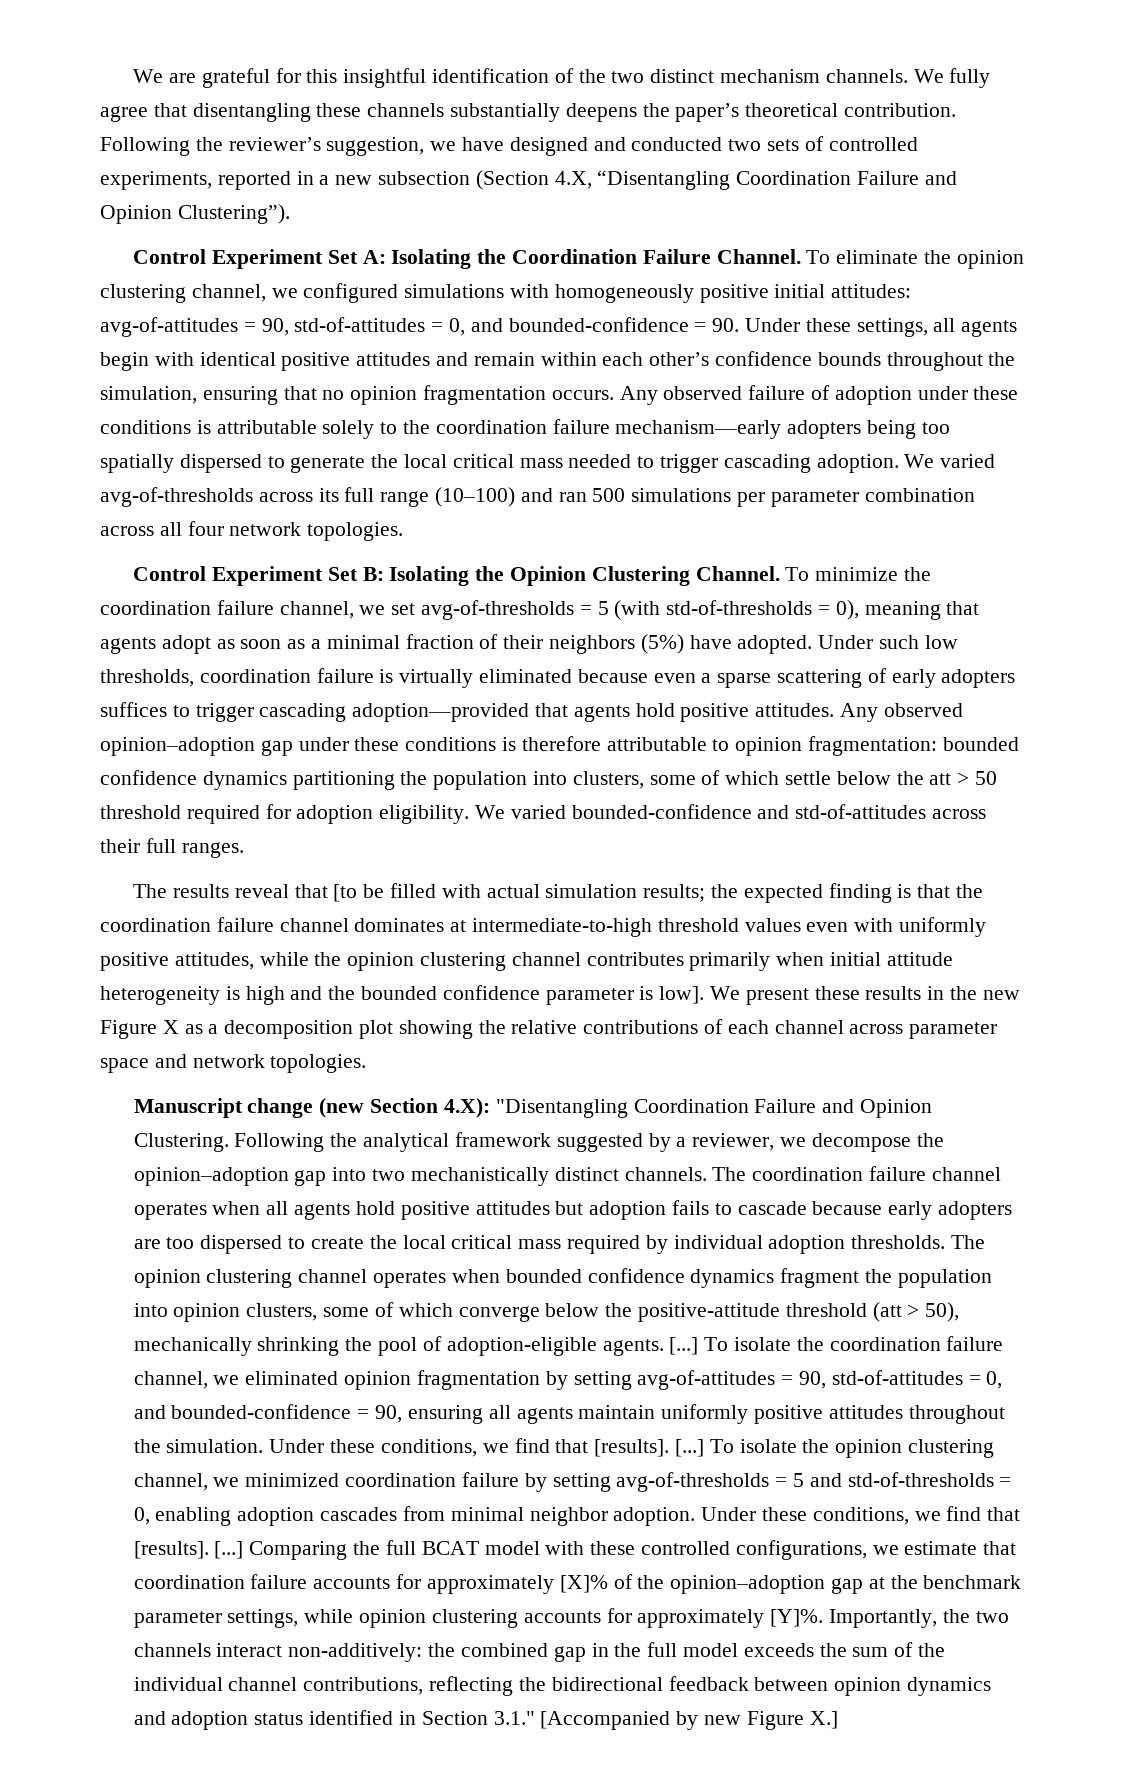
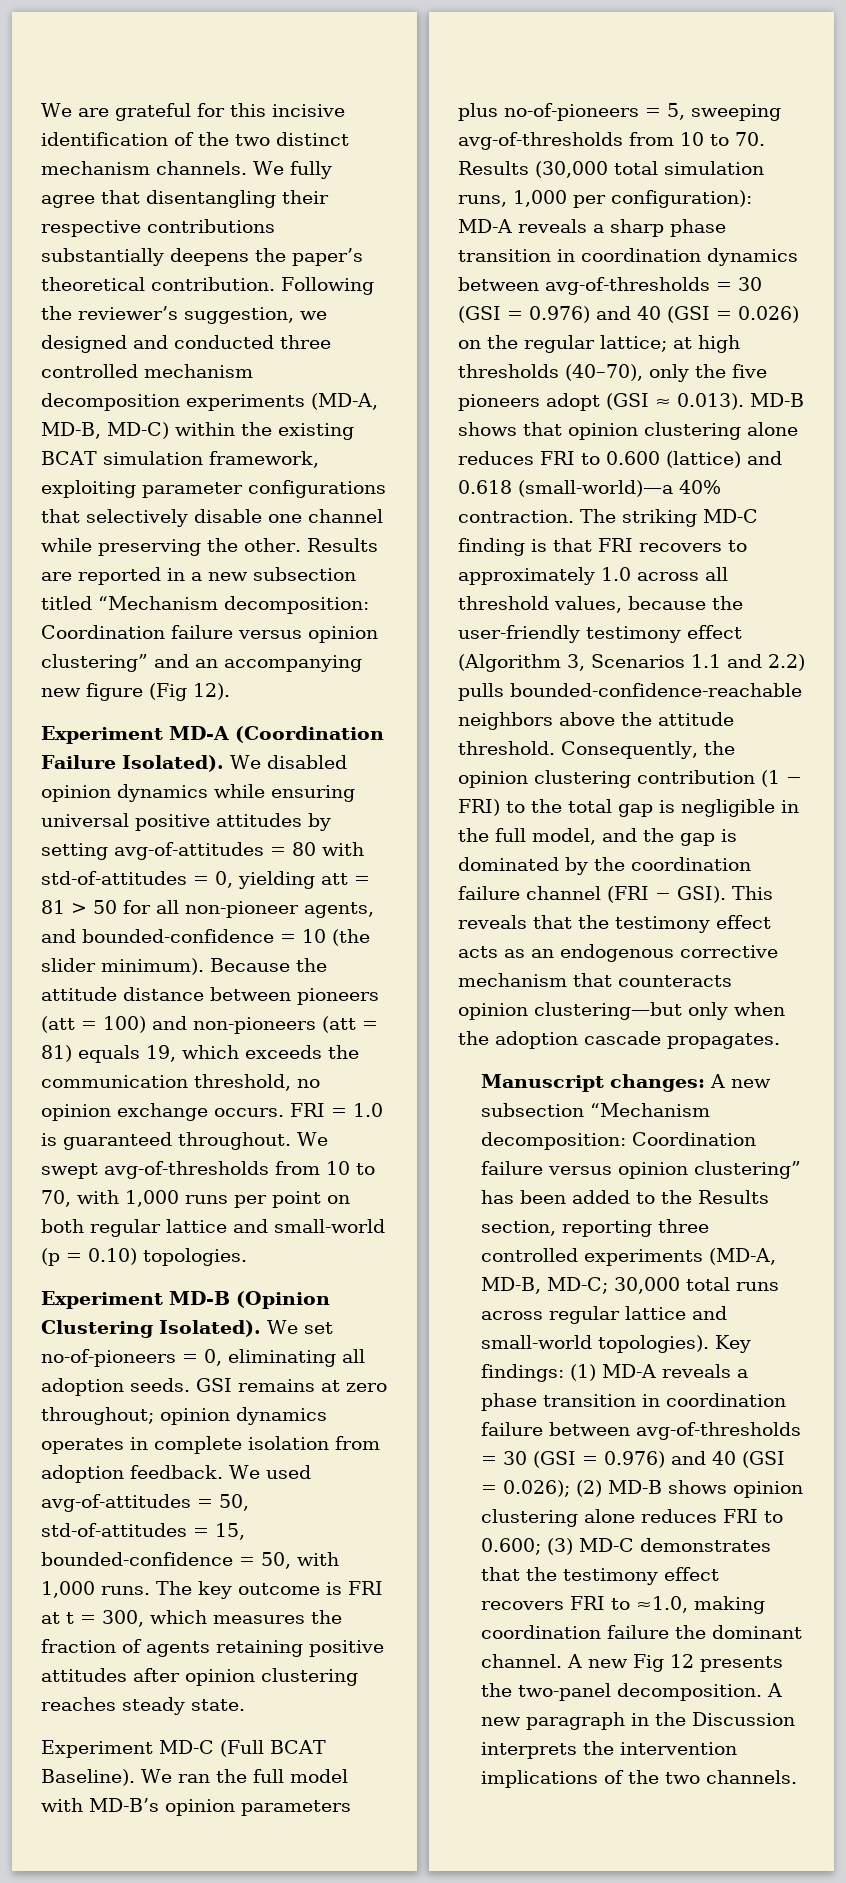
- We are grateful for this insightful identification of the two distinct mechanism channels.
+ We are grateful for this incisive identification of the two distinct mechanism channels.
- We fully agree that disentangling these channels substantially deepens the paper’s theoretical contribution.
+ We fully agree that disentangling their respective contributions substantially deepens the paper’s theoretical contribution.
- Following the reviewer’s suggestion, we have designed and conducted two sets of controlled experiments, reported in a new subsection (Section 4.X, “Disentangling Coordination Failure and Opinion Clustering”).
- Control Experiment Set A: Isolating the Coordination Failure Channel. To eliminate the opinion clustering channel, we configured simulations with homogeneously positive initial attitudes: avg-of-attitudes = 90, std-of-attitudes = 0, and bounded-confidence = 90. Under these settings, all agents begin with identical positive attitudes and remain within each other’s confidence bounds throughout the simulation, ensuring that no opinion fragmentation occurs. Any observed failure of adoption under these conditions is attributable solely to the coordination failure mechanism—early adopters being too spatially dispersed to generate the local critical mass needed to trigger cascading adoption. We varied avg-of-thresholds across its full range (10–100) and ran 500 simulations per parameter combination across all four network topologies.
- Control Experiment Set B: Isolating the Opinion Clustering Channel. To minimize the coordination failure channel, we set avg-of-thresholds = 5 (with std-of-thresholds = 0), meaning that agents adopt as soon as a minimal fraction of their neighbors (5%) have adopted. Under such low thresholds, coordination failure is virtually eliminated because even a sparse scattering of early adopters suffices to trigger cascading adoption—provided that agents hold positive attitudes. Any observed opinion–adoption gap under these conditions is therefore attributable to opinion fragmentation: bounded confidence dynamics partitioning the population into clusters, some of which settle below the att > 50 threshold required for adoption eligibility. We varied bounded-confidence and std-of-attitudes across their full ranges.
- The results reveal that [to be filled with actual simulation results; the expected finding is that the coordination failure channel dominates at intermediate-to-high threshold values even with uniformly positive attitudes, while the opinion clustering channel contributes primarily when initial attitude heterogeneity is high and the bounded confidence parameter is low]. We present these results in the new Figure X as a decomposition plot showing the relative contributions of each channel across parameter space and network topologies.
- Manuscript change (new Section 4.X): "Disentangling Coordination Failure and Opinion Clustering. Following the analytical framework suggested by a reviewer, we decompose the opinion–adoption gap into two mechanistically distinct channels. The coordination failure channel operates when all agents hold positive attitudes but adoption fails to cascade because early adopters are too dispersed to create the local critical mass required by individual adoption thresholds. The opinion clustering channel operates when bounded confidence dynamics fragment the population into opinion clusters, some of which converge below the positive-attitude threshold (att > 50), mechanically shrinking the pool of adoption-eligible agents. [...] To isolate the coordination failure channel, we eliminated opinion fragmentation by setting avg-of-attitudes = 90, std-of-attitudes = 0, and bounded-confidence = 90, ensuring all agents maintain uniformly positive attitudes throughout the simulation. Under these conditions, we find that [results]. [...] To isolate the opinion clustering channel, we minimized coordination failure by setting avg-of-thresholds = 5 and std-of-thresholds = 0, enabling adoption cascades from minimal neighbor adoption. Under these conditions, we find that [results]. [...] Comparing the full BCAT model with these controlled configurations, we estimate that coordination failure accounts for approximately [X]% of the opinion–adoption gap at the benchmark parameter settings, while opinion clustering accounts for approximately [Y]%. Importantly, the two channels interact non-additively: the combined gap in the full model exceeds the sum of the individual channel contributions, reflecting the bidirectional feedback between opinion dynamics and adoption status identified in Section 3.1." [Accompanied by new Figure X.]
+ Following the reviewer’s suggestion, we designed and conducted three controlled mechanism decomposition experiments (MD-A, MD-B, MD-C) within the existing BCAT simulation framework, exploiting parameter configurations that selectively disable one channel while preserving the other. Results are reported in a new subsection titled “Mechanism decomposition: Coordination failure versus opinion clustering” and an accompanying new figure (Fig 12).
+ Experiment MD-A (Coordination Failure Isolated). We disabled opinion dynamics while ensuring universal positive attitudes by setting avg-of-attitudes = 80 with std-of-attitudes = 0, yielding att = 81 > 50 for all non-pioneer agents, and bounded-confidence = 10 (the slider minimum). Because the attitude distance between pioneers (att = 100) and non-pioneers (att = 81) equals 19, which exceeds the communication threshold, no opinion exchange occurs. FRI = 1.0 is guaranteed throughout. We swept avg-of-thresholds from 10 to 70, with 1,000 runs per point on both regular lattice and small-world (p = 0.10) topologies.
+ Experiment MD-B (Opinion Clustering Isolated). We set no-of-pioneers = 0, eliminating all adoption seeds. GSI remains at zero throughout; opinion dynamics operates in complete isolation from adoption feedback. We used avg-of-attitudes = 50, std-of-attitudes = 15, bounded-confidence = 50, with 1,000 runs. The key outcome is FRI at t = 300, which measures the fraction of agents retaining positive attitudes after opinion clustering reaches steady state.
+ Experiment MD-C (Full BCAT Baseline). We ran the full model with MD-B’s opinion parameters plus no-of-pioneers = 5, sweeping avg-of-thresholds from 10 to 70. Results (30,000 total simulation runs, 1,000 per configuration): MD-A reveals a sharp phase transition in coordination dynamics between avg-of-thresholds = 30 (GSI = 0.976) and 40 (GSI = 0.026) on the regular lattice; at high thresholds (40–70), only the five pioneers adopt (GSI ≈ 0.013). MD-B shows that opinion clustering alone reduces FRI to 0.600 (lattice) and 0.618 (small-world)—a 40% contraction. The striking MD-C finding is that FRI recovers to approximately 1.0 across all threshold values, because the user-friendly testimony effect (Algorithm 3, Scenarios 1.1 and 2.2) pulls bounded-confidence-reachable neighbors above the attitude threshold. Consequently, the opinion clustering contribution (1 − FRI) to the total gap is negligible in the full model, and the gap is dominated by the coordination failure channel (FRI − GSI). This reveals that the testimony effect acts as an endogenous corrective mechanism that counteracts opinion clustering—but only when the adoption cascade propagates.
+ Manuscript changes: A new subsection “Mechanism decomposition: Coordination failure versus opinion clustering” has been added to the Results section, reporting three controlled experiments (MD-A, MD-B, MD-C; 30,000 total runs across regular lattice and small-world topologies). Key findings: (1) MD-A reveals a phase transition in coordination failure between avg-of-thresholds = 30 (GSI = 0.976) and 40 (GSI = 0.026); (2) MD-B shows opinion clustering alone reduces FRI to 0.600; (3) MD-C demonstrates that the testimony effect recovers FRI to ≈1.0, making coordination failure the dominant channel. A new Fig 12 presents the two-panel decomposition. A new paragraph in the Discussion interprets the intervention implications of the two channels.

